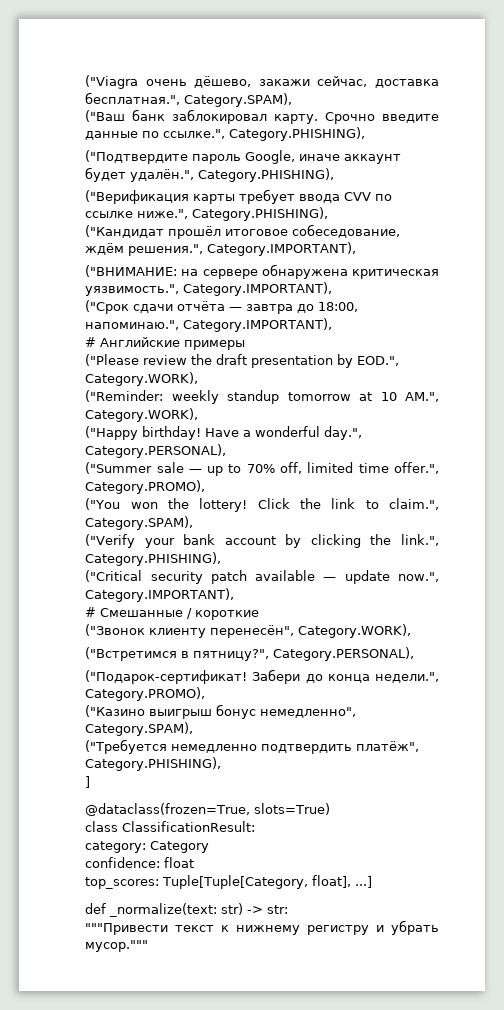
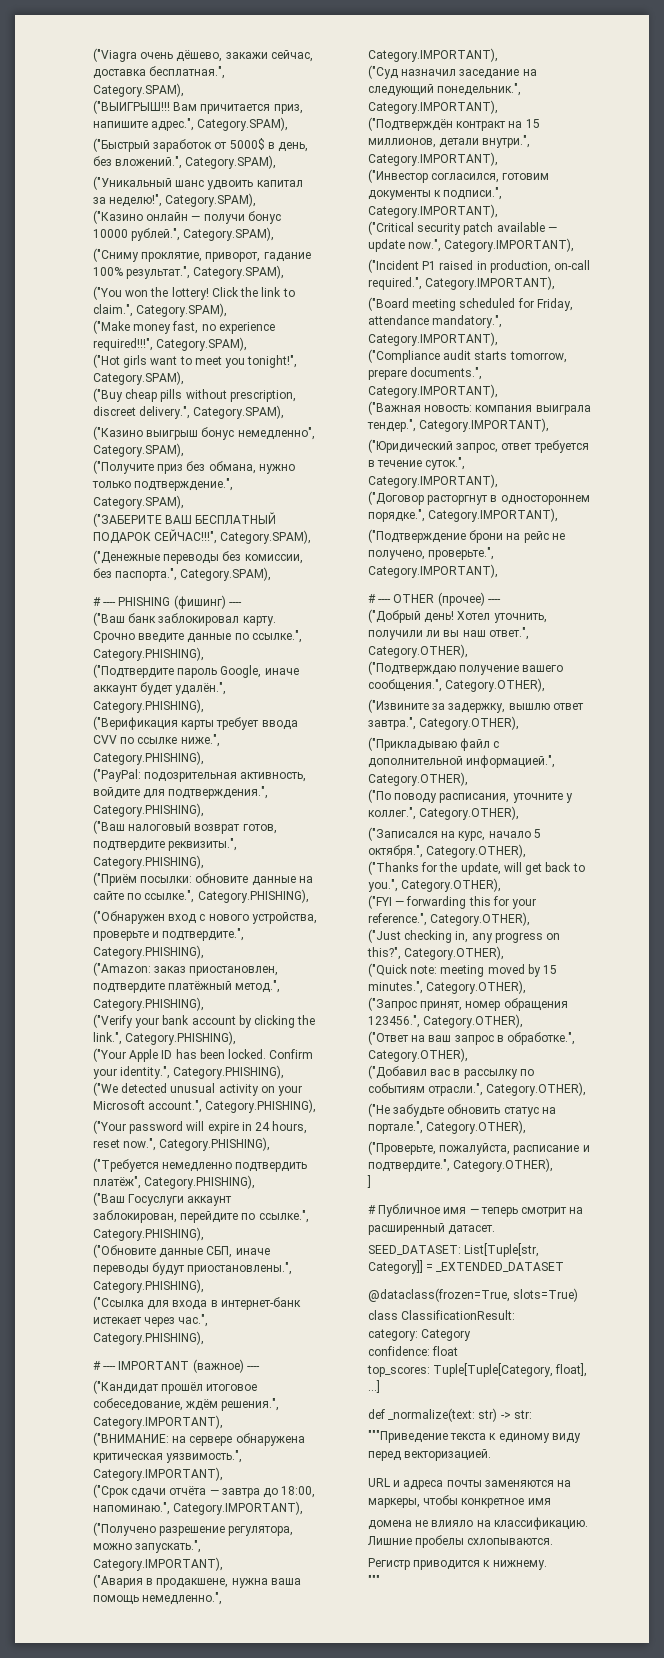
+ ("ВЫИГРЫШ!!! Вам причитается приз, напишите адрес.", Category.SPAM),
+ ("Быстрый заработок от 5000$ в день, без вложений.", Category.SPAM),
+ ("Уникальный шанс удвоить капитал за неделю!", Category.SPAM),
+ ("Казино онлайн — получи бонус 10000 рублей.", Category.SPAM),
+ ("Сниму проклятие, приворот, гадание 100% результат.", Category.SPAM),
+ ("You won the lottery! Click the link to claim.", Category.SPAM),
+ ("Make money fast, no experience required!!!", Category.SPAM),
+ ("Hot girls want to meet you tonight!", Category.SPAM),
+ ("Buy cheap pills without prescription, discreet delivery.", Category.SPAM),
+ ("Казино выигрыш бонус немедленно", Category.SPAM),
+ ("Получите приз без обмана, нужно только подтверждение.", Category.SPAM),
+ ("ЗАБЕРИТЕ ВАШ БЕСПЛАТНЫЙ ПОДАРОК СЕЙЧАС!!!", Category.SPAM),
+ ("Денежные переводы без комиссии, без паспорта.", Category.SPAM),
+ # ---- PHISHING (фишинг) ----
+ ("PayPal: подозрительная активность, войдите для подтверждения.", Category.PHISHING),
+ ("Ваш налоговый возврат готов, подтвердите реквизиты.", Category.PHISHING),
+ ("Приём посылки: обновите данные на сайте по ссылке.", Category.PHISHING),
+ ("Обнаружен вход с нового устройства, проверьте и подтвердите.", Category.PHISHING),
+ ("Amazon: заказ приостановлен, подтвердите платёжный метод.", Category.PHISHING),
+ ("Verify your bank account by clicking the link.", Category.PHISHING),
+ ("Your Apple ID has been locked. Confirm your identity.", Category.PHISHING),
+ ("We detected unusual activity on your Microsoft account.", Category.PHISHING),
+ ("Your password will expire in 24 hours, reset now.", Category.PHISHING),
+ ("Требуется немедленно подтвердить платёж", Category.PHISHING),
+ ("Ваш Госуслуги аккаунт заблокирован, перейдите по ссылке.", Category.PHISHING),
+ ("Обновите данные СБП, иначе переводы будут приостановлены.", Category.PHISHING),
+ ("Ссылка для входа в интернет-банк истекает через час.", Category.PHISHING),
+ # ---- IMPORTANT (важное) ----
- # Английские примеры
- ("Please review the draft presentation by EOD.", Category.WORK),
- ("Reminder: weekly standup tomorrow at 10 AM.", Category.WORK),
- ("Happy birthday! Have a wonderful day.", Category.PERSONAL),
- ("Summer sale — up to 70% off, limited time offer.", Category.PROMO),
- ("You won the lottery! Click the link to claim.", Category.SPAM),
- ("Verify your bank account by clicking the link.", Category.PHISHING),
+ ("Получено разрешение регулятора, можно запускать.", Category.IMPORTANT),
+ ("Авария в продакшене, нужна ваша помощь немедленно.", Category.IMPORTANT),
+ ("Суд назначил заседание на следующий понедельник.", Category.IMPORTANT),
+ ("Подтверждён контракт на 15 миллионов, детали внутри.", Category.IMPORTANT),
+ ("Инвестор согласился, готовим документы к подписи.", Category.IMPORTANT),
- # Смешанные / короткие
- ("Звонок клиенту перенесён", Category.WORK),
- ("Встретимся в пятницу?", Category.PERSONAL),
- ("Подарок-сертификат! Забери до конца недели.", Category.PROMO),
- ("Казино выигрыш бонус немедленно", Category.SPAM),
- ("Требуется немедленно подтвердить платёж", Category.PHISHING),
+ ("Incident P1 raised in production, on-call required.", Category.IMPORTANT),
+ ("Board meeting scheduled for Friday, attendance mandatory.", Category.IMPORTANT),
+ ("Compliance audit starts tomorrow, prepare documents.", Category.IMPORTANT),
+ ("Важная новость: компания выиграла тендер.", Category.IMPORTANT),
+ ("Юридический запрос, ответ требуется в течение суток.", Category.IMPORTANT),
+ ("Договор расторгнут в одностороннем порядке.", Category.IMPORTANT),
+ ("Подтверждение брони на рейс не получено, проверьте.", Category.IMPORTANT),
+ # ---- OTHER (прочее) ----
+ ("Добрый день! Хотел уточнить, получили ли вы наш ответ.", Category.OTHER),
+ ("Подтверждаю получение вашего сообщения.", Category.OTHER),
+ ("Извините за задержку, вышлю ответ завтра.", Category.OTHER),
+ ("Прикладываю файл с дополнительной информацией.", Category.OTHER),
+ ("По поводу расписания, уточните у коллег.", Category.OTHER),
+ ("Записался на курс, начало 5 октября.", Category.OTHER),
+ ("Thanks for the update, will get back to you.", Category.OTHER),
+ ("FYI — forwarding this for your reference.", Category.OTHER),
+ ("Just checking in, any progress on this?", Category.OTHER),
+ ("Quick note: meeting moved by 15 minutes.", Category.OTHER),
+ ("Запрос принят, номер обращения 123456.", Category.OTHER),
+ ("Ответ на ваш запрос в обработке.", Category.OTHER),
+ ("Добавил вас в рассылку по событиям отрасли.", Category.OTHER),
+ ("Не забудьте обновить статус на портале.", Category.OTHER),
+ ("Проверьте, пожалуйста, расписание и подтвердите.", Category.OTHER),
  ]
+ # Публичное имя — теперь смотрит на расширенный датасет.
+ SEED_DATASET: List[Tuple[str, Category]] = _EXTENDED_DATASET
- """Привести текст к нижнему регистру и убрать мусор."""
+ """Приведение текста к единому виду перед векторизацией.
+ URL и адреса почты заменяются на маркеры, чтобы конкретное имя
+ домена не влияло на классификацию. Лишние пробелы схлопываются.
+ Регистр приводится к нижнему.
+ """

